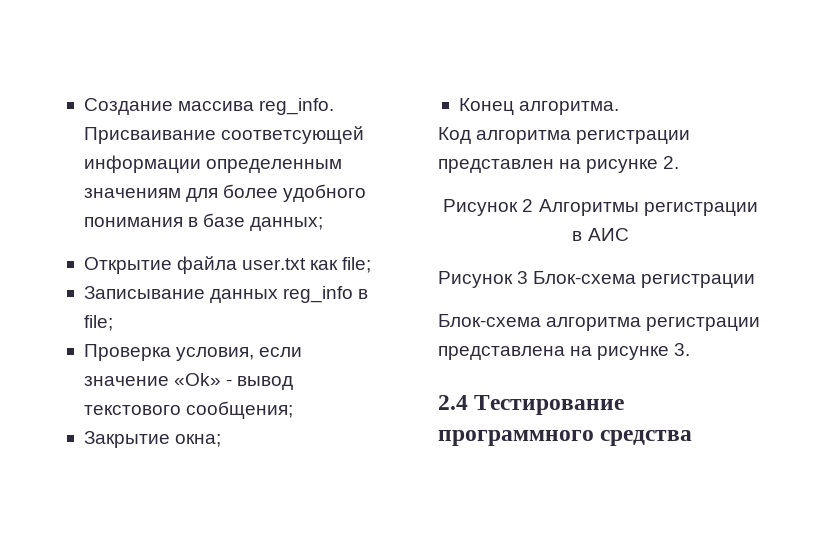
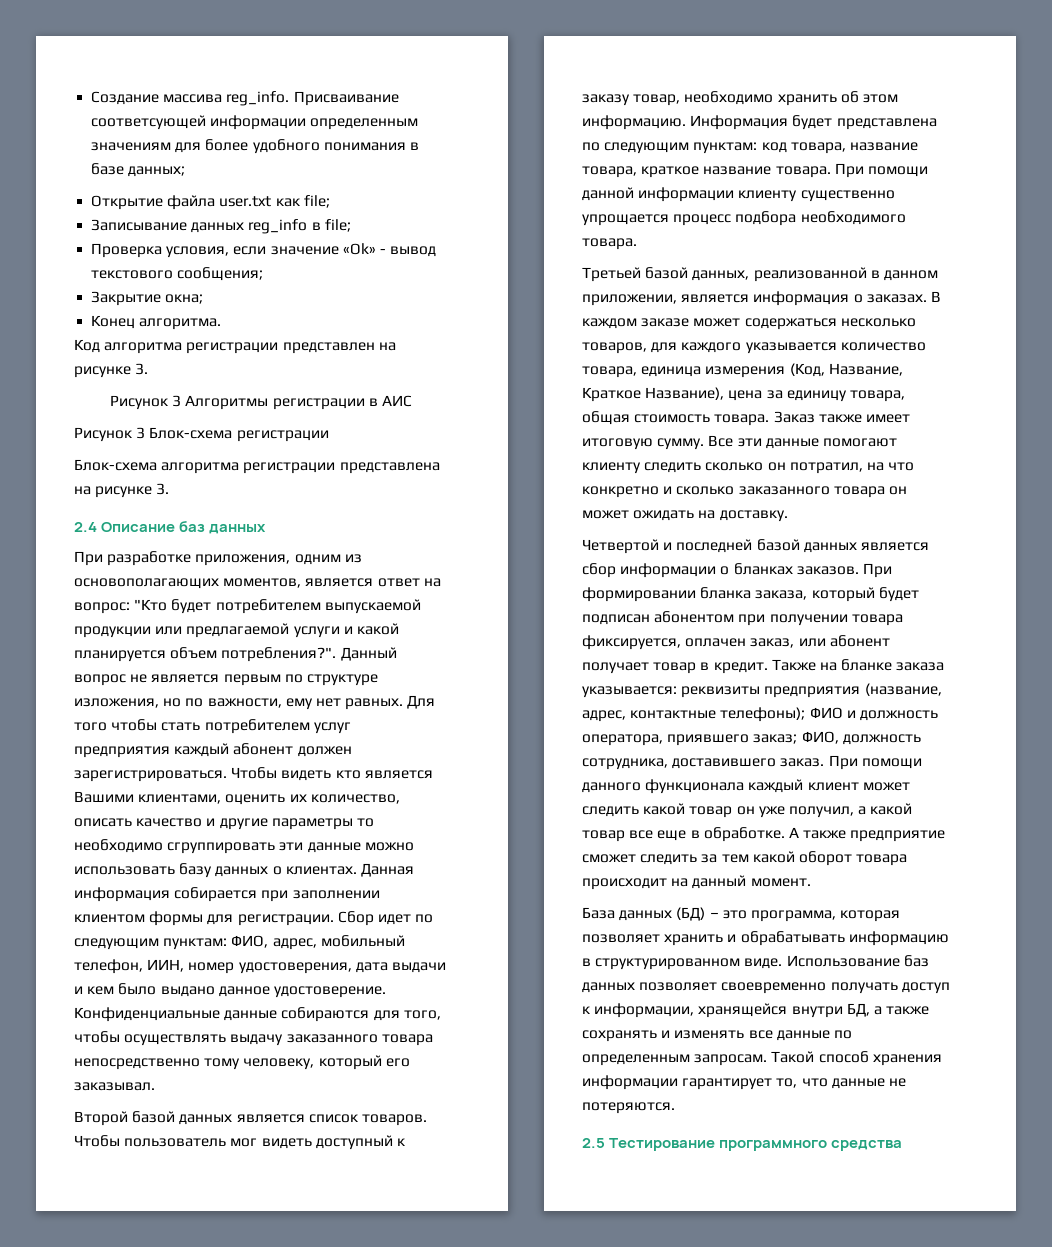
- Код алгоритма регистрации представлен на рисунке 2.
- Рисунок 2 Алгоритмы регистрации в АИС
+ Код алгоритма регистрации представлен на рисунке 3.
+ Рисунок 3 Алгоритмы регистрации в АИС
- 2.4 Тестирование программного средства
+ 2.4 Описание баз данных
+ При разработке приложения, одним из основополагающих моментов, является ответ на вопрос: "Кто будет потребителем выпускаемой продукции или предлагаемой услуги и какой планируется объем потребления?". Данный вопрос не является первым по структуре изложения, но по важности, ему нет равных. Для того чтобы стать потребителем услуг предприятия каждый абонент должен зарегистрироваться. Чтобы видеть кто является Вашими клиентами, оценить их количество, описать качество и другие параметры то необходимо сгруппировать эти данные можно использовать базу данных о клиентах. Данная информация собирается при заполнении клиентом формы для регистрации. Сбор идет по следующим пунктам: ФИО, адрес, мобильный телефон, ИИН, номер удостоверения, дата выдачи и кем было выдано данное удостоверение. Конфиденциальные данные собираются для того, чтобы осуществлять выдачу заказанного товара непосредственно тому человеку, который его заказывал.
+ Второй базой данных является список товаров. Чтобы пользователь мог видеть доступный к заказу товар, необходимо хранить об этом информацию. Информация будет представлена по следующим пунктам: код товара, название товара, краткое название товара. При помощи данной информации клиенту существенно упрощается процесс подбора необходимого товара.
+ Третьей базой данных, реализованной в данном приложении, является информация о заказах. В каждом заказе может содержаться несколько товаров, для каждого указывается количество товара, единица измерения (Код, Название, Краткое Название), цена за единицу товара, общая стоимость товара. Заказ также имеет итоговую сумму. Все эти данные помогают клиенту следить сколько он потратил, на что конкретно и сколько заказанного товара он может ожидать на доставку.
+ Четвертой и последней базой данных является сбор информации о бланках заказов. При формировании бланка заказа, который будет подписан абонентом при получении товара фиксируется, оплачен заказ, или абонент получает товар в кредит. Также на бланке заказа указывается: реквизиты предприятия (название, адрес, контактные телефоны); ФИО и должность оператора, приявшего заказ; ФИО, должность сотрудника, доставившего заказ. При помощи данного функционала каждый клиент может следить какой товар он уже получил, а какой товар все еще в обработке. А также предприятие сможет следить за тем какой оборот товара происходит на данный момент.
+ База данных (БД) – это программа, которая позволяет хранить и обрабатывать информацию в структурированном виде. Использование баз данных позволяет своевременно получать доступ к информации, хранящейся внутри БД, а также сохранять и изменять все данные по определенным запросам. Такой способ хранения информации гарантирует то, что данные не потеряются.
+ 2.5 Тестирование программного средства

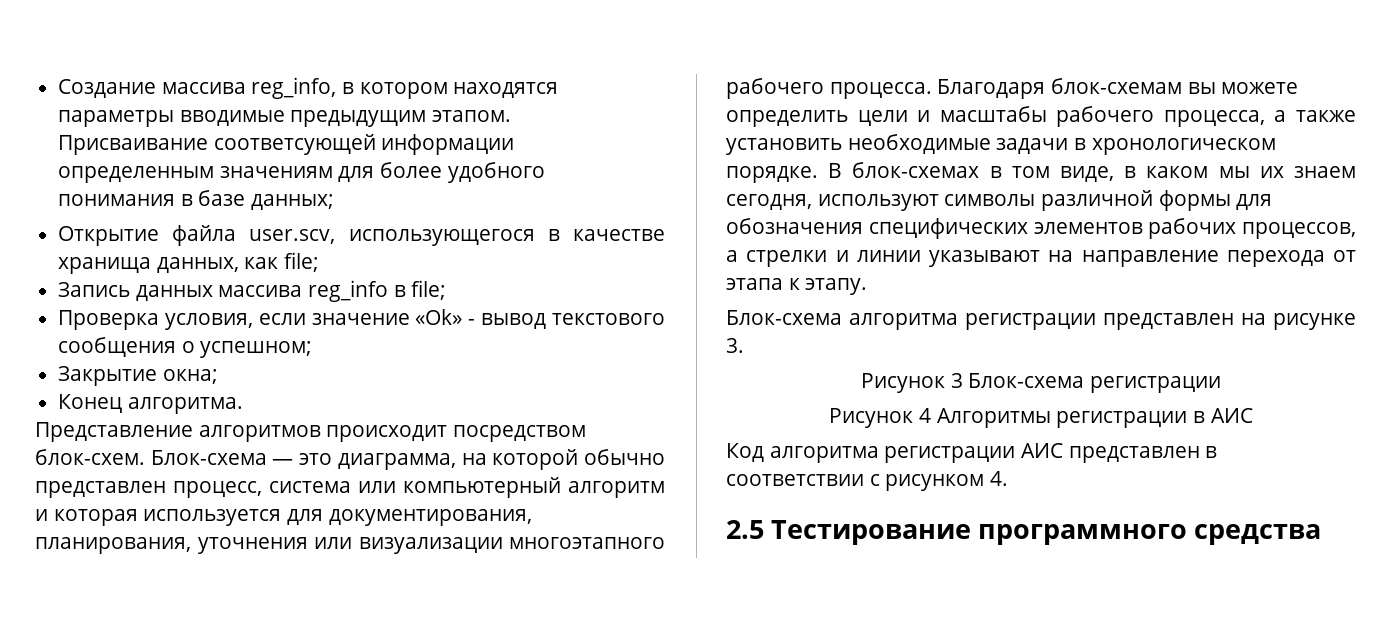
- Создание массива reg_info.
+ Создание массива reg_info, в котором находятся параметры вводимые предыдущим этапом.
- Открытие файла user.txt как file;
+ Открытие файла user.scv, использующегося в качестве хранища данных, как file;
- Записывание данных reg_info в file;
+ Запись данных массива reg_info в file;
- Проверка условия, если значение «Ok» - вывод текстового сообщения;
+ Проверка условия, если значение «Ok» - вывод текстового сообщения о успешном;
- Код алгоритма регистрации представлен на рисунке 3.
+ Представление алгоритмов происходит посредством блок-схем. Блок-схема — это диаграмма, на которой обычно представлен процесс, система или компьютерный алгоритм и которая используется для документирования, планирования, уточнения или визуализации многоэтапного рабочего процесса. Благодаря блок-схемам вы можете определить цели и масштабы рабочего процесса, а также установить необходимые задачи в хронологическом порядке. В блок-схемах в том виде, в каком мы их знаем сегодня, используют символы различной формы для обозначения специфических элементов рабочих процессов, а стрелки и линии указывают на направление перехода от этапа к этапу.
+ Блок-схема алгоритма регистрации представлен на рисунке 3.
- Рисунок 3 Алгоритмы регистрации в АИС
+ Рисунок 3 Блок-схема регистрации
+ Рисунок 4 Алгоритмы регистрации в АИС
- Рисунок 3 Блок-схема регистрации
- Блок-схема алгоритма регистрации представлена на рисунке 3.
- 2.4 Описание баз данных
- При разработке приложения, одним из основополагающих моментов, является ответ на вопрос: "Кто будет потребителем выпускаемой продукции или предлагаемой услуги и какой планируется объем потребления?". Данный вопрос не является первым по структуре изложения, но по важности, ему нет равных. Для того чтобы стать потребителем услуг предприятия каждый абонент должен зарегистрироваться. Чтобы видеть кто является Вашими клиентами, оценить их количество, описать качество и другие параметры то необходимо сгруппировать эти данные можно использовать базу данных о клиентах. Данная информация собирается при заполнении клиентом формы для регистрации. Сбор идет по следующим пунктам: ФИО, адрес, мобильный телефон, ИИН, номер удостоверения, дата выдачи и кем было выдано данное удостоверение. Конфиденциальные данные собираются для того, чтобы осуществлять выдачу заказанного товара непосредственно тому человеку, который его заказывал.
- Второй базой данных является список товаров. Чтобы пользователь мог видеть доступный к заказу товар, необходимо хранить об этом информацию. Информация будет представлена по следующим пунктам: код товара, название товара, краткое название товара. При помощи данной информации клиенту существенно упрощается процесс подбора необходимого товара.
- Третьей базой данных, реализованной в данном приложении, является информация о заказах. В каждом заказе может содержаться несколько товаров, для каждого указывается количество товара, единица измерения (Код, Название, Краткое Название), цена за единицу товара, общая стоимость товара. Заказ также имеет итоговую сумму. Все эти данные помогают клиенту следить сколько он потратил, на что конкретно и сколько заказанного товара он может ожидать на доставку.
- Четвертой и последней базой данных является сбор информации о бланках заказов. При формировании бланка заказа, который будет подписан абонентом при получении товара фиксируется, оплачен заказ, или абонент получает товар в кредит. Также на бланке заказа указывается: реквизиты предприятия (название, адрес, контактные телефоны); ФИО и должность оператора, приявшего заказ; ФИО, должность сотрудника, доставившего заказ. При помощи данного функционала каждый клиент может следить какой товар он уже получил, а какой товар все еще в обработке. А также предприятие сможет следить за тем какой оборот товара происходит на данный момент.
- База данных (БД) – это программа, которая позволяет хранить и обрабатывать информацию в структурированном виде. Использование баз данных позволяет своевременно получать доступ к информации, хранящейся внутри БД, а также сохранять и изменять все данные по определенным запросам. Такой способ хранения информации гарантирует то, что данные не потеряются.
+ Код алгоритма регистрации АИС представлен в соответствии с рисунком 4.

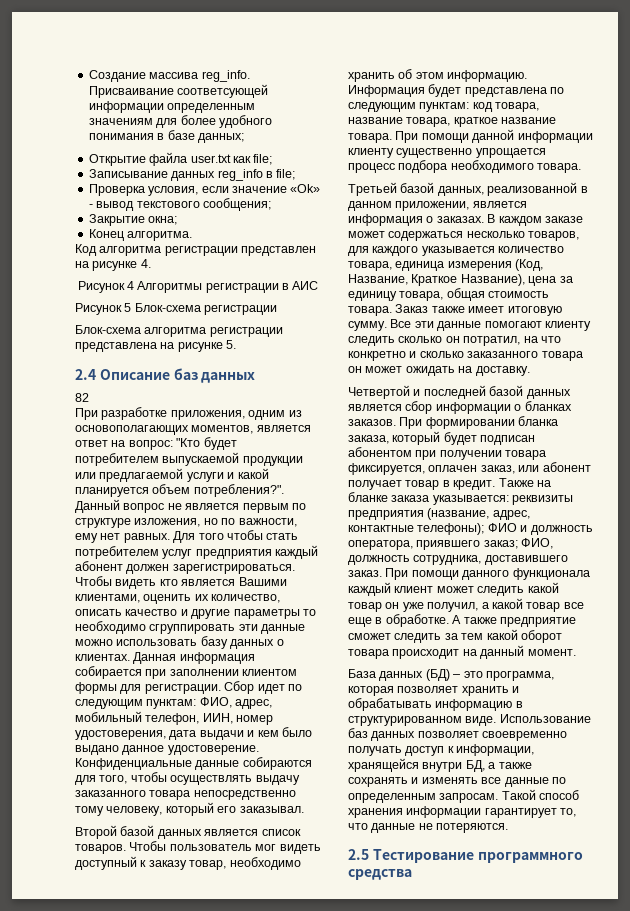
- Создание массива reg_info, в котором находятся параметры вводимые предыдущим этапом.
+ Создание массива reg_info.
- Открытие файла user.scv, использующегося в качестве хранища данных, как file;
+ Открытие файла user.txt как file;
- Запись данных массива reg_info в file;
+ Записывание данных reg_info в file;
- Проверка условия, если значение «Ok» - вывод текстового сообщения о успешном;
+ Проверка условия, если значение «Ok» - вывод текстового сообщения;
- Представление алгоритмов происходит посредством блок-схем. Блок-схема — это диаграмма, на которой обычно представлен процесс, система или компьютерный алгоритм и которая используется для документирования, планирования, уточнения или визуализации многоэтапного рабочего процесса. Благодаря блок-схемам вы можете определить цели и масштабы рабочего процесса, а также установить необходимые задачи в хронологическом порядке. В блок-схемах в том виде, в каком мы их знаем сегодня, используют символы различной формы для обозначения специфических элементов рабочих процессов, а стрелки и линии указывают на направление перехода от этапа к этапу.
- Блок-схема алгоритма регистрации представлен на рисунке 3.
- Рисунок 3 Блок-схема регистрации
+ Код алгоритма регистрации представлен на рисунке 4.
- Код алгоритма регистрации АИС представлен в соответствии с рисунком 4.
+ Рисунок 5 Блок-схема регистрации
+ Блок-схема алгоритма регистрации представлена на рисунке 5.
+ 2.4 Описание баз данных
+ 82
+ При разработке приложения, одним из основополагающих моментов, является ответ на вопрос: "Кто будет потребителем выпускаемой продукции или предлагаемой услуги и какой планируется объем потребления?". Данный вопрос не является первым по структуре изложения, но по важности, ему нет равных. Для того чтобы стать потребителем услуг предприятия каждый абонент должен зарегистрироваться. Чтобы видеть кто является Вашими клиентами, оценить их количество, описать качество и другие параметры то необходимо сгруппировать эти данные можно использовать базу данных о клиентах. Данная информация собирается при заполнении клиентом формы для регистрации. Сбор идет по следующим пунктам: ФИО, адрес, мобильный телефон, ИИН, номер удостоверения, дата выдачи и кем было выдано данное удостоверение. Конфиденциальные данные собираются для того, чтобы осуществлять выдачу заказанного товара непосредственно тому человеку, который его заказывал.
+ Второй базой данных является список товаров. Чтобы пользователь мог видеть доступный к заказу товар, необходимо хранить об этом информацию. Информация будет представлена по следующим пунктам: код товара, название товара, краткое название товара. При помощи данной информации клиенту существенно упрощается процесс подбора необходимого товара.
+ Третьей базой данных, реализованной в данном приложении, является информация о заказах. В каждом заказе может содержаться несколько товаров, для каждого указывается количество товара, единица измерения (Код, Название, Краткое Название), цена за единицу товара, общая стоимость товара. Заказ также имеет итоговую сумму. Все эти данные помогают клиенту следить сколько он потратил, на что конкретно и сколько заказанного товара он может ожидать на доставку.
+ Четвертой и последней базой данных является сбор информации о бланках заказов. При формировании бланка заказа, который будет подписан абонентом при получении товара фиксируется, оплачен заказ, или абонент получает товар в кредит. Также на бланке заказа указывается: реквизиты предприятия (название, адрес, контактные телефоны); ФИО и должность оператора, приявшего заказ; ФИО, должность сотрудника, доставившего заказ. При помощи данного функционала каждый клиент может следить какой товар он уже получил, а какой товар все еще в обработке. А также предприятие сможет следить за тем какой оборот товара происходит на данный момент.
+ База данных (БД) – это программа, которая позволяет хранить и обрабатывать информацию в структурированном виде. Использование баз данных позволяет своевременно получать доступ к информации, хранящейся внутри БД, а также сохранять и изменять все данные по определенным запросам. Такой способ хранения информации гарантирует то, что данные не потеряются.

